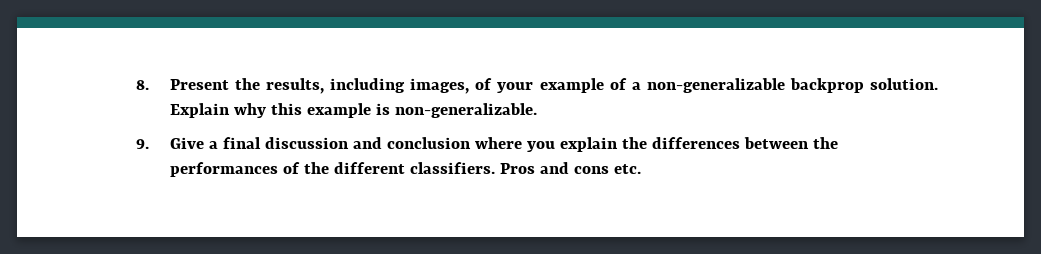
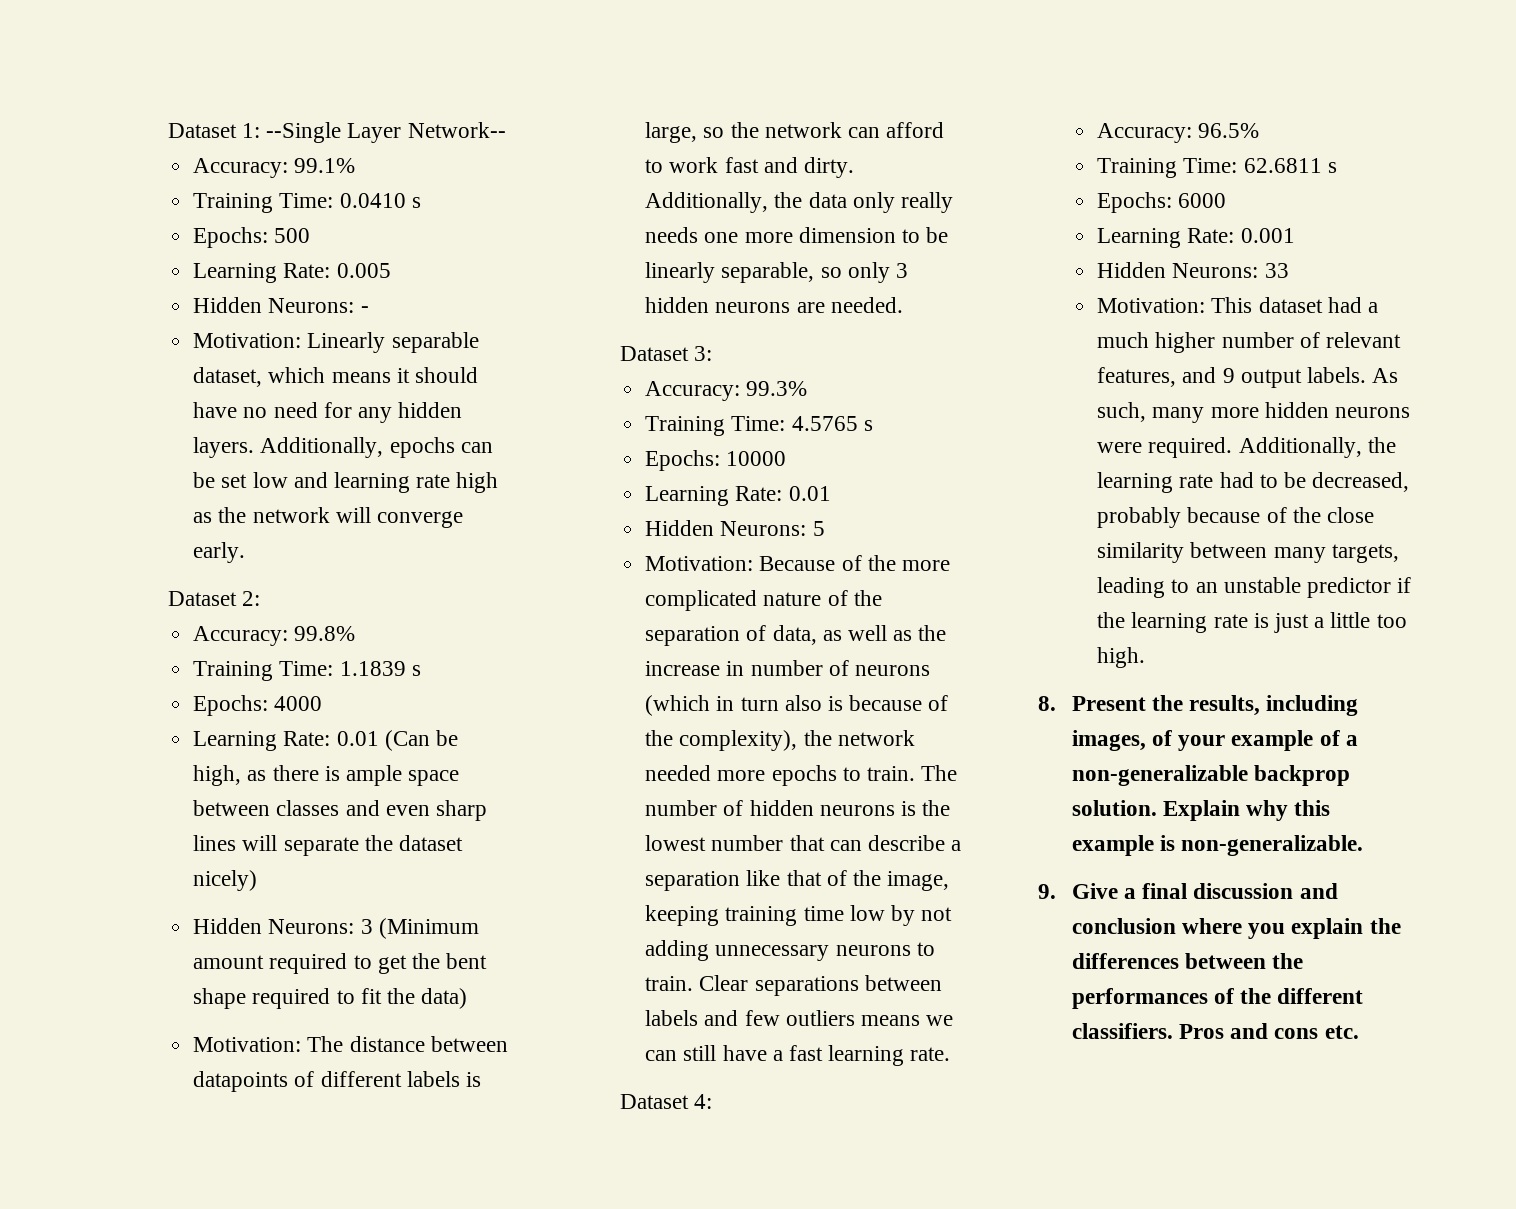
+ Dataset 1: --Single Layer Network--
+ Accuracy: 99.1%
+ Training Time: 0.0410 s
+ Epochs: 500
+ Learning Rate: 0.005
+ Hidden Neurons: -
+ Motivation: Linearly separable dataset, which means it should have no need for any hidden layers. Additionally, epochs can be set low and learning rate high as the network will converge early.
+ Dataset 2:
+ Accuracy: 99.8%
+ Training Time: 1.1839 s
+ Epochs: 4000
+ Learning Rate: 0.01 (Can be high, as there is ample space between classes and even sharp lines will separate the dataset nicely)
+ Hidden Neurons: 3 (Minimum amount required to get the bent shape required to fit the data)
+ Motivation: The distance between datapoints of different labels is large, so the network can afford to work fast and dirty. Additionally, the data only really needs one more dimension to be linearly separable, so only 3 hidden neurons are needed.
+ Dataset 3:
+ Accuracy: 99.3%
+ Training Time: 4.5765 s
+ Epochs: 10000
+ Learning Rate: 0.01
+ Hidden Neurons: 5
+ Motivation: Because of the more complicated nature of the separation of data, as well as the increase in number of neurons (which in turn also is because of the complexity), the network needed more epochs to train. The number of hidden neurons is the lowest number that can describe a separation like that of the image, keeping training time low by not adding unnecessary neurons to train. Clear separations between labels and few outliers means we can still have a fast learning rate.
+ Dataset 4:
+ Accuracy: 96.5%
+ Training Time: 62.6811 s
+ Epochs: 6000
+ Learning Rate: 0.001
+ Hidden Neurons: 33
+ Motivation: This dataset had a much higher number of relevant features, and 9 output labels. As such, many more hidden neurons were required. Additionally, the learning rate had to be decreased, probably because of the close similarity between many targets, leading to an unstable predictor if the learning rate is just a little too high.

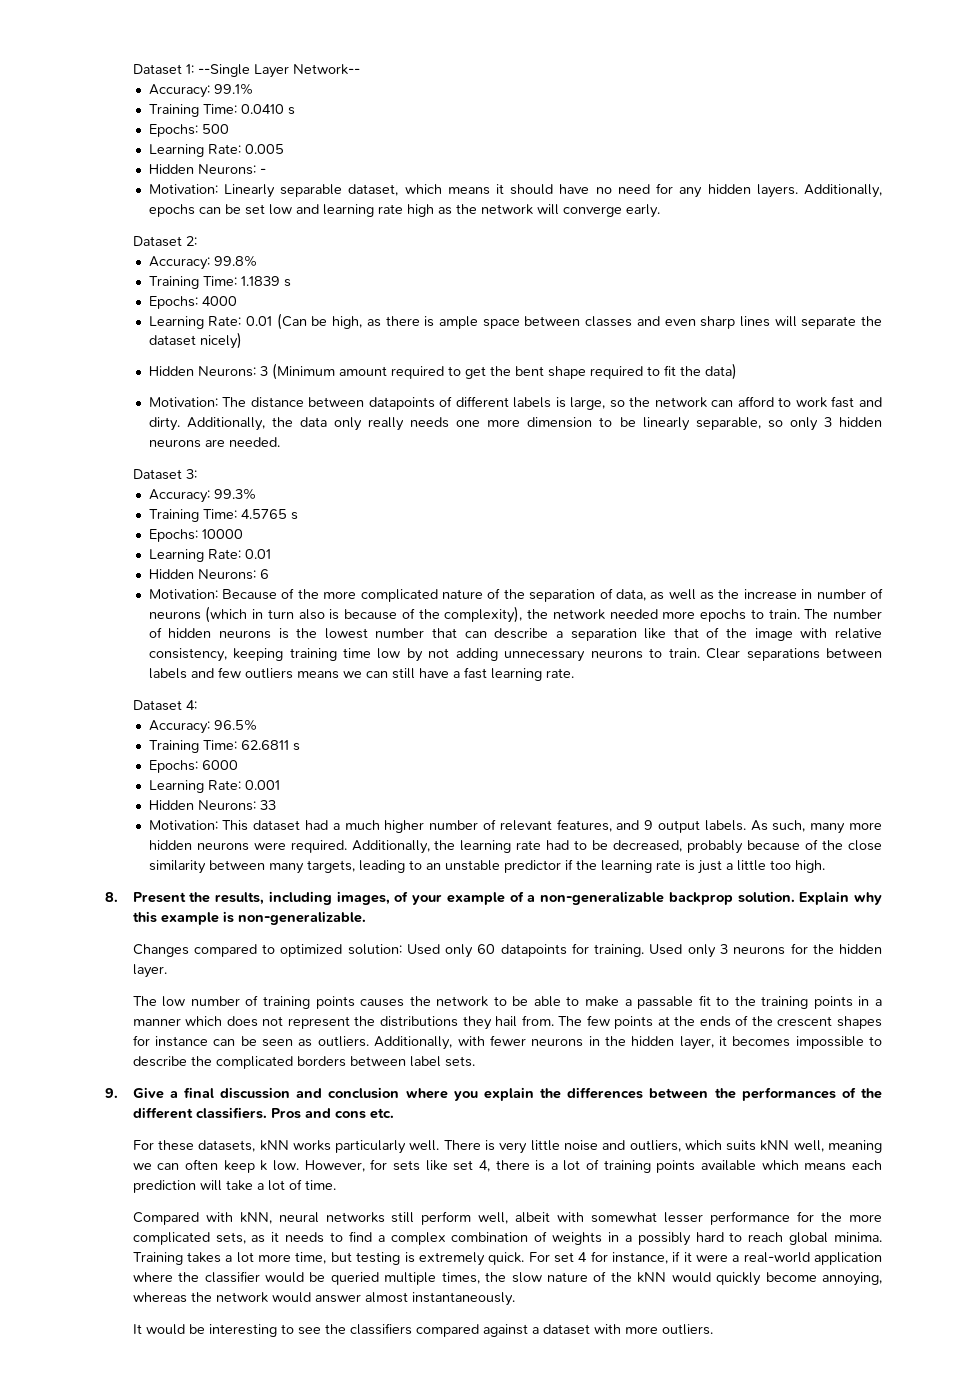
- Hidden Neurons: 5
+ Hidden Neurons: 6
- The number of hidden neurons is the lowest number that can describe a separation like that of the image, keeping training time low by not adding unnecessary neurons to train.
+ The number of hidden neurons is the lowest number that can describe a separation like that of the image with relative consistency, keeping training time low by not adding unnecessary neurons to train.
+ Changes compared to optimized solution: Used only 60 datapoints for training. Used only 3 neurons for the hidden layer.
+ The low number of training points causes the network to be able to make a passable fit to the training points in a manner which does not represent the distributions they hail from. The few points at the ends of the crescent shapes for instance can be seen as outliers. Additionally, with fewer neurons in the hidden layer, it becomes impossible to describe the complicated borders between label sets.
+ For these datasets, kNN works particularly well. There is very little noise and outliers, which suits kNN well, meaning we can often keep k low. However, for sets like set 4, there is a lot of training points available which means each prediction will take a lot of time.
+ Compared with kNN, neural networks still perform well, albeit with somewhat lesser performance for the more complicated sets, as it needs to find a complex combination of weights in a possibly hard to reach global minima. Training takes a lot more time, but testing is extremely quick. For set 4 for instance, if it were a real-world application where the classifier would be queried multiple times, the slow nature of the kNN would quickly become annoying, whereas the network would answer almost instantaneously.
+ It would be interesting to see the classifiers compared against a dataset with more outliers.

